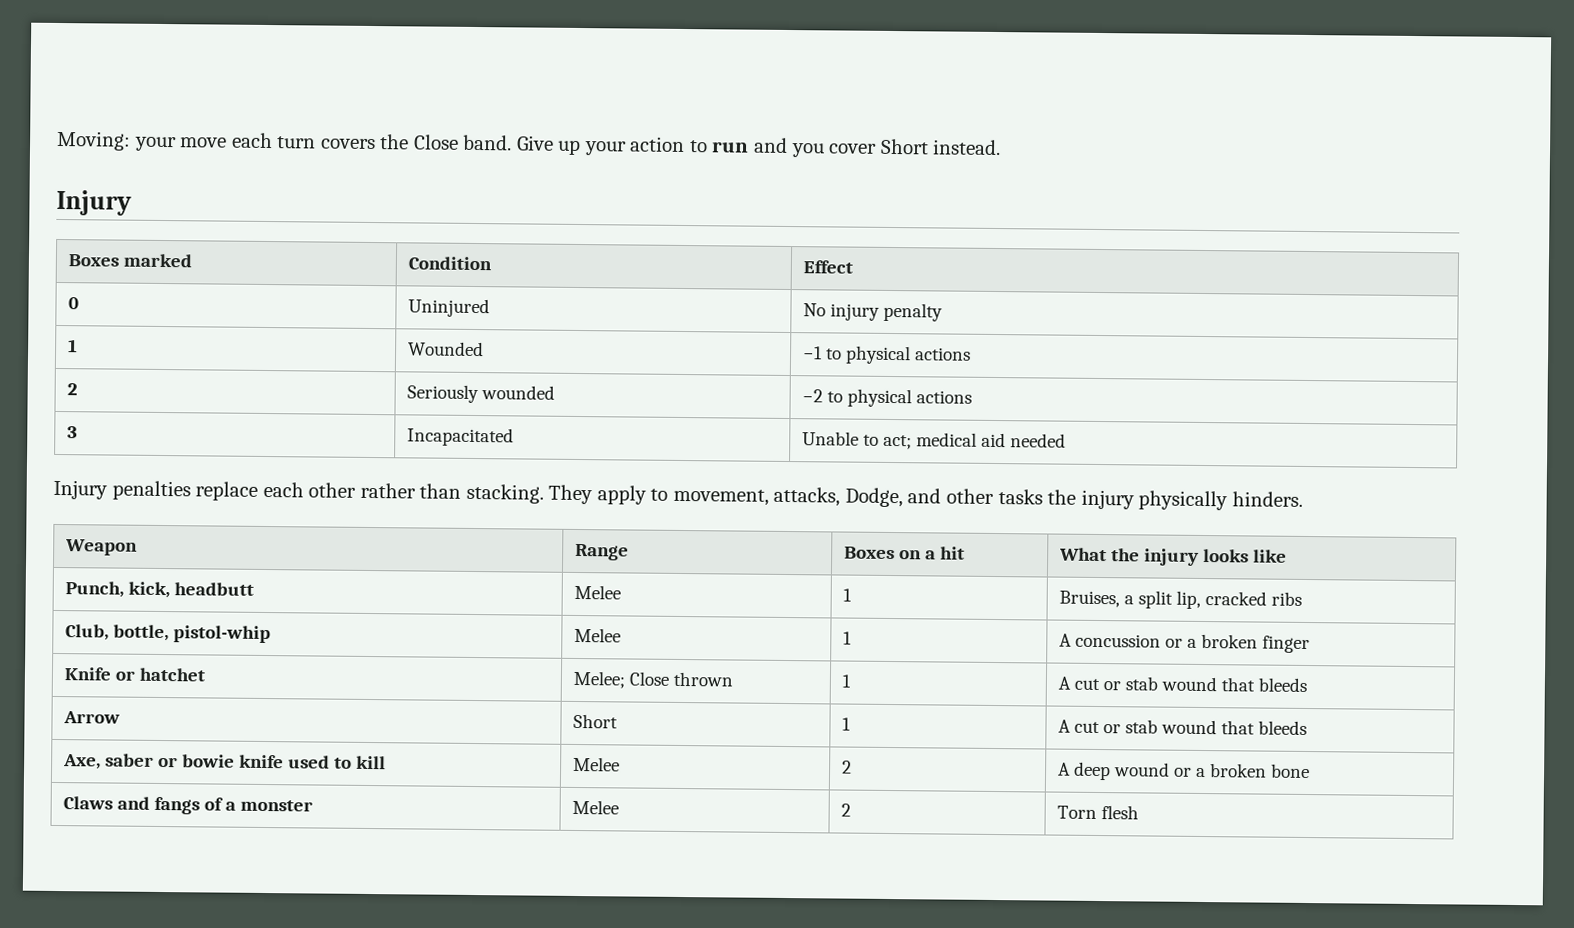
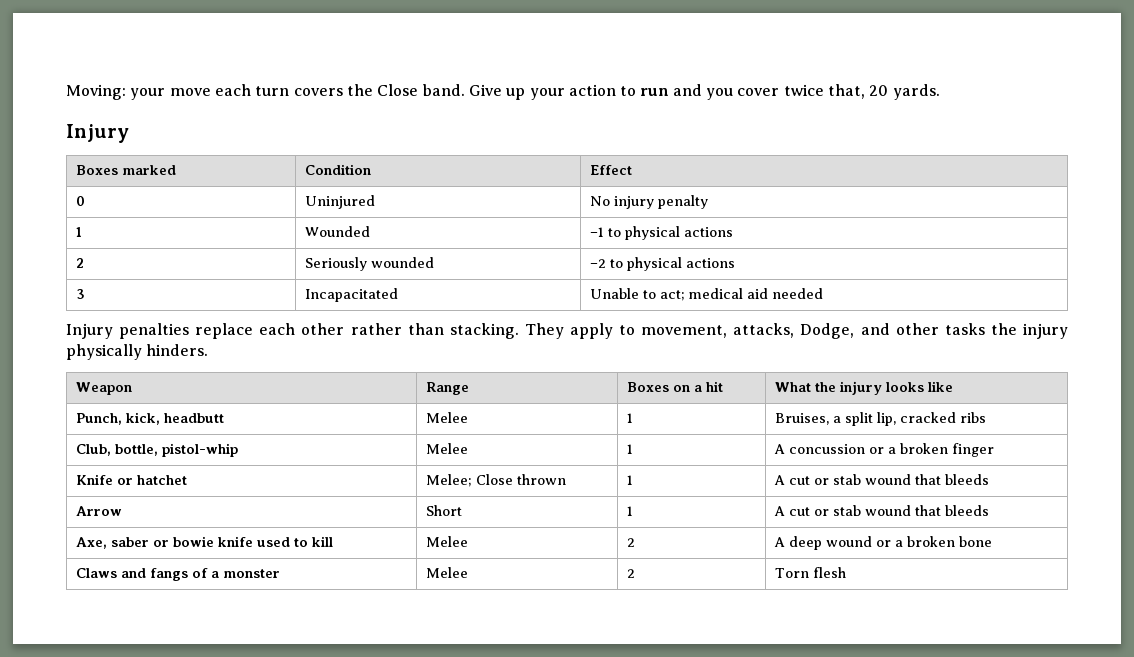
- Give up your action to run and you cover Short instead.
+ Give up your action to run and you cover twice that, 20 yards.

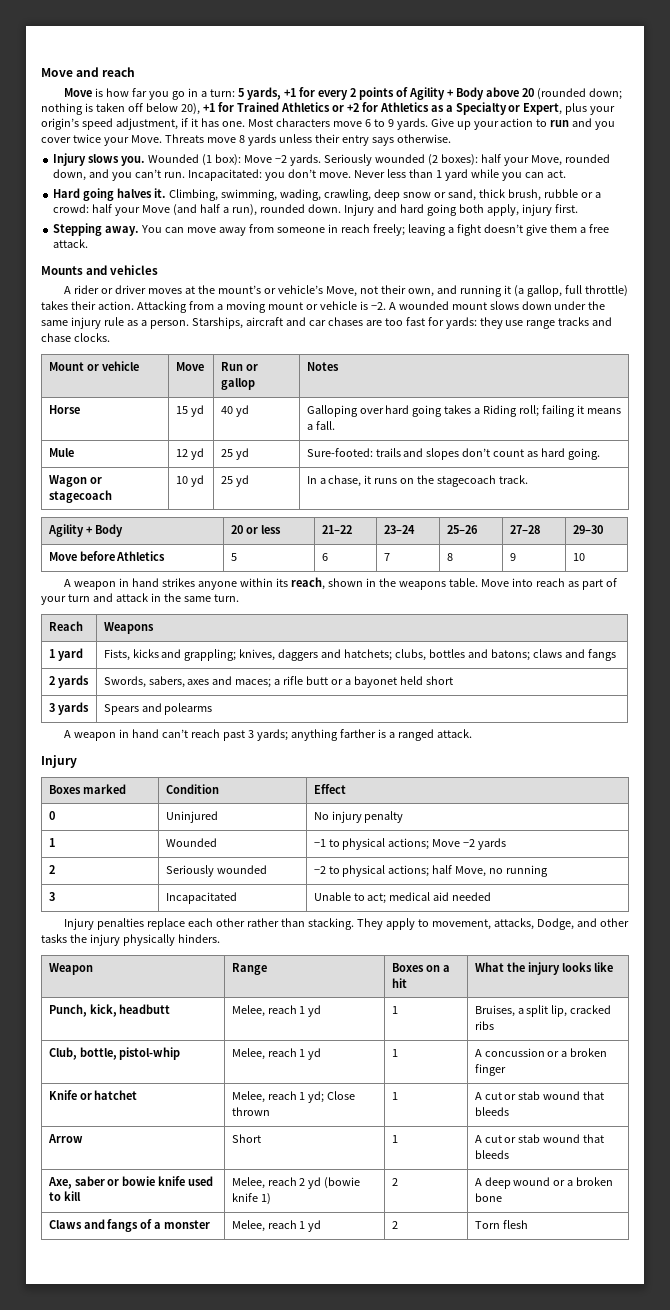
- Moving: your move each turn covers the Close band.
+ Move and reach
+ Move is how far you go in a turn: 5 yards, +1 for every 2 points of Agility + Body above 20 (rounded down; nothing is taken off below 20), +1 for Trained Athletics or +2 for Athletics as a Specialty or Expert, plus your origin’s speed adjustment, if it has one. Most characters move 6 to 9 yards.
- Give up your action to run and you cover twice that, 20 yards.
+ Give up your action to run and you cover twice your Move. Threats move 8 yards unless their entry says otherwise.
+ Injury slows you. Wounded (1 box): Move −2 yards. Seriously wounded (2 boxes): half your Move, rounded down, and you can’t run. Incapacitated: you don’t move. Never less than 1 yard while you can act.
+ Hard going halves it. Climbing, swimming, wading, crawling, deep snow or sand, thick brush, rubble or a crowd: half your Move (and half a run), rounded down. Injury and hard going both apply, injury first.
+ Stepping away. You can move away from someone in reach freely; leaving a fight doesn’t give them a free attack.
+ Mounts and vehicles
+ A rider or driver moves at the mount’s or vehicle’s Move, not their own, and running it (a gallop, full throttle) takes their action. Attacking from a moving mount or vehicle is −2. A wounded mount slows down under the same injury rule as a person. Starships, aircraft and car chases are too fast for yards: they use range tracks and chase clocks.
+ Mount or vehicle | Move | Run or gallop | Notes
+ Horse | 15 yd | 40 yd | Galloping over hard going takes a Riding roll; failing it means a fall.
+ Mule | 12 yd | 25 yd | Sure-footed: trails and slopes don’t count as hard going.
+ Wagon or stagecoach | 10 yd | 25 yd | In a chase, it runs on the stagecoach track.
+ Agility + Body | 20 or less | 21–22 | 23–24 | 25–26 | 27–28 | 29–30
+ Move before Athletics | 5 | 6 | 7 | 8 | 9 | 10
+ A weapon in hand strikes anyone within its reach, shown in the weapons table. Move into reach as part of your turn and attack in the same turn.
+ Reach | Weapons
+ 1 yard | Fists, kicks and grappling; knives, daggers and hatchets; clubs, bottles and batons; claws and fangs
+ 2 yards | Swords, sabers, axes and maces; a rifle butt or a bayonet held short
+ 3 yards | Spears and polearms
+ A weapon in hand can’t reach past 3 yards; anything farther is a ranged attack.
- 1 | Wounded | −1 to physical actions
+ 1 | Wounded | −1 to physical actions; Move −2 yards
- 2 | Seriously wounded | −2 to physical actions
+ 2 | Seriously wounded | −2 to physical actions; half Move, no running
- Punch, kick, headbutt | Melee | 1 | Bruises, a split lip, cracked ribs
+ Punch, kick, headbutt | Melee, reach 1 yd | 1 | Bruises, a split lip, cracked ribs
- Club, bottle, pistol-whip | Melee | 1 | A concussion or a broken finger
+ Club, bottle, pistol-whip | Melee, reach 1 yd | 1 | A concussion or a broken finger
- Knife or hatchet | Melee; Close thrown | 1 | A cut or stab wound that bleeds
+ Knife or hatchet | Melee, reach 1 yd; Close thrown | 1 | A cut or stab wound that bleeds
- Axe, saber or bowie knife used to kill | Melee | 2 | A deep wound or a broken bone
+ Axe, saber or bowie knife used to kill | Melee, reach 2 yd (bowie knife 1) | 2 | A deep wound or a broken bone
- Claws and fangs of a monster | Melee | 2 | Torn flesh
+ Claws and fangs of a monster | Melee, reach 1 yd | 2 | Torn flesh

